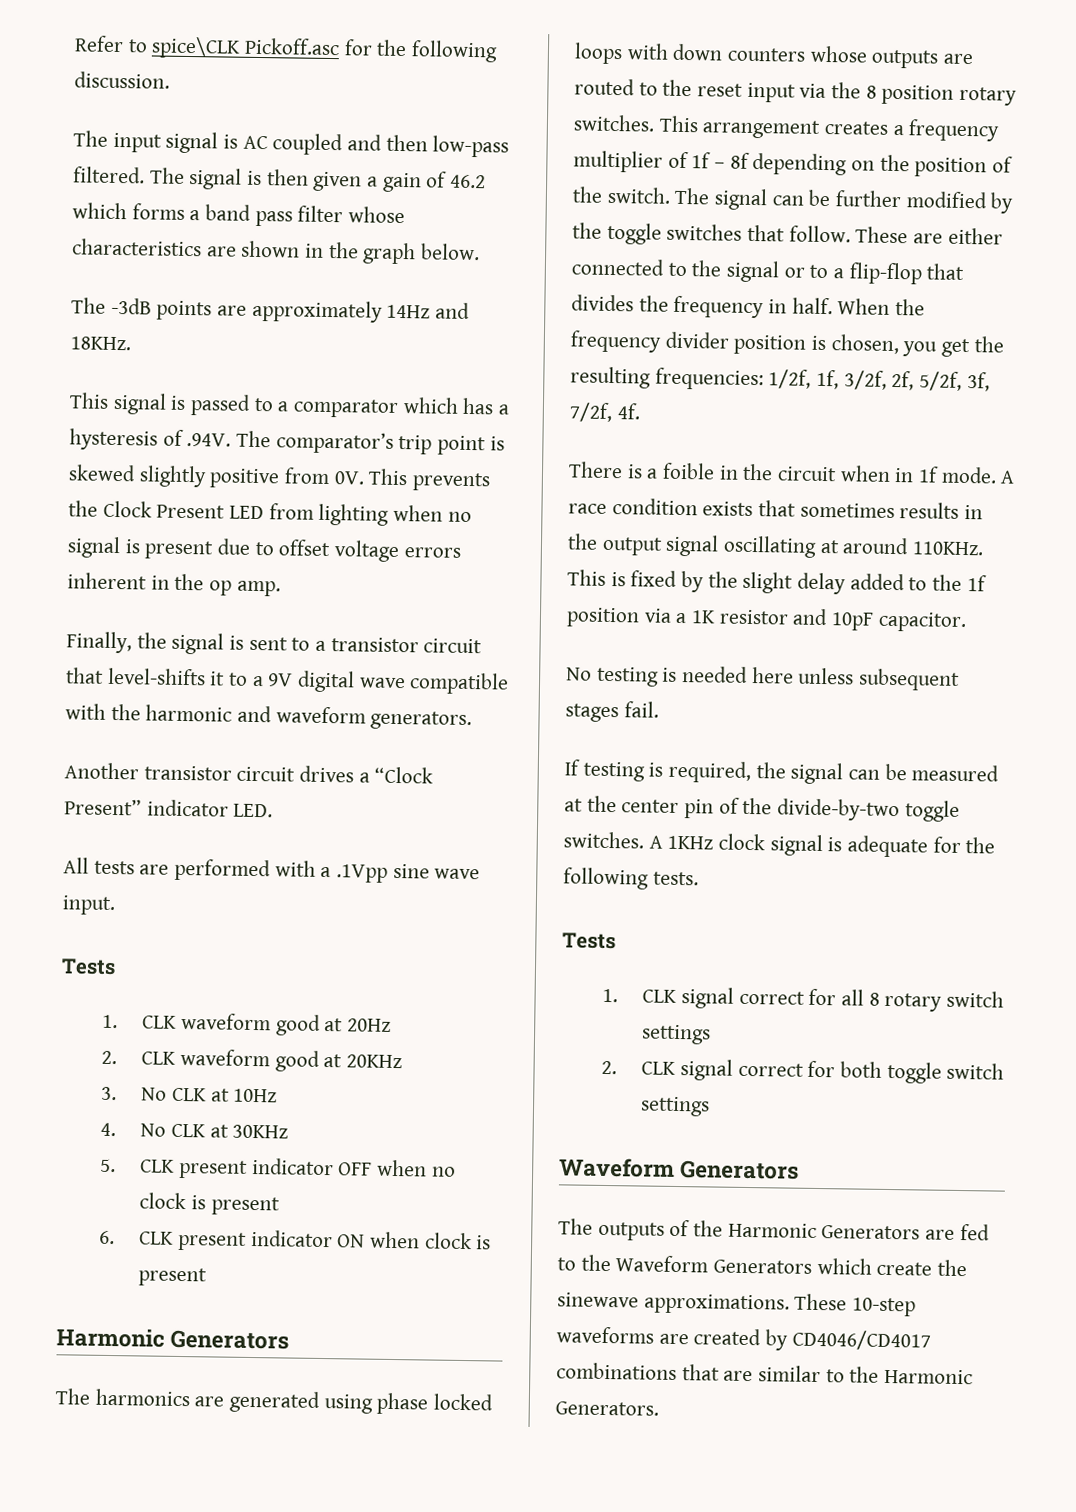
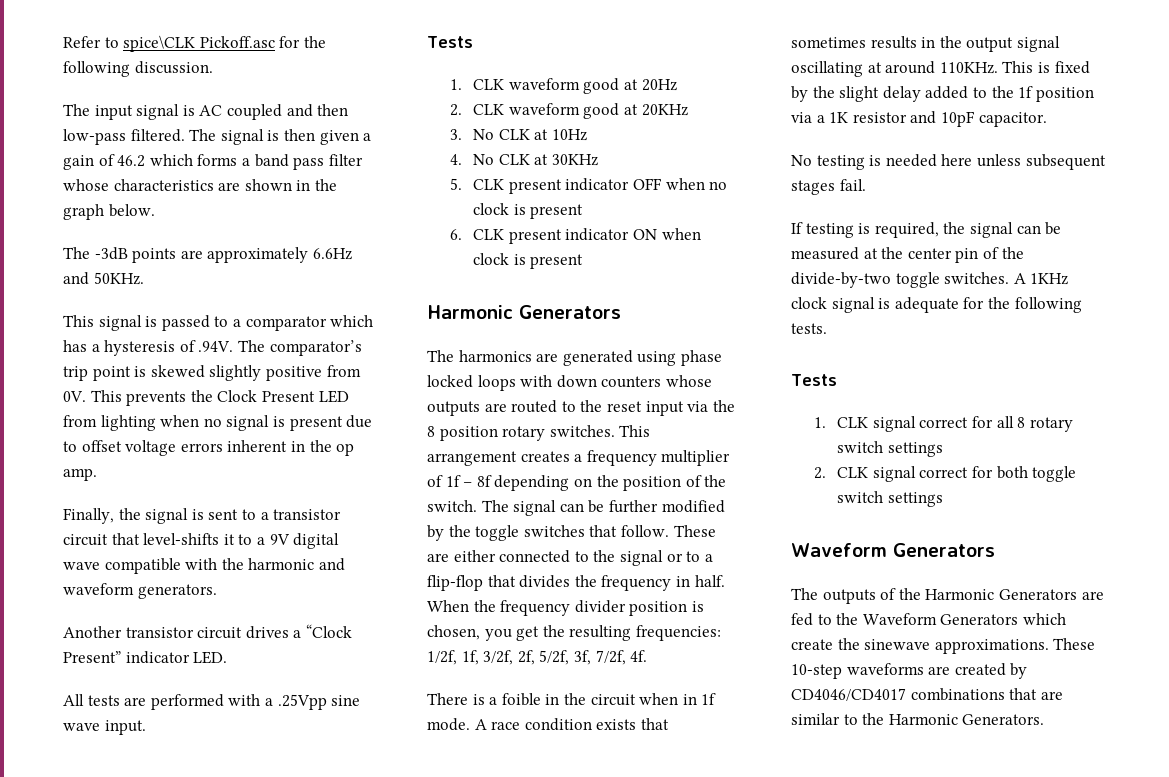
- The -3dB points are approximately 14Hz and 18KHz.
+ The -3dB points are approximately 6.6Hz and 50KHz.
- All tests are performed with a .1Vpp sine wave input.
+ All tests are performed with a .25Vpp sine wave input.

